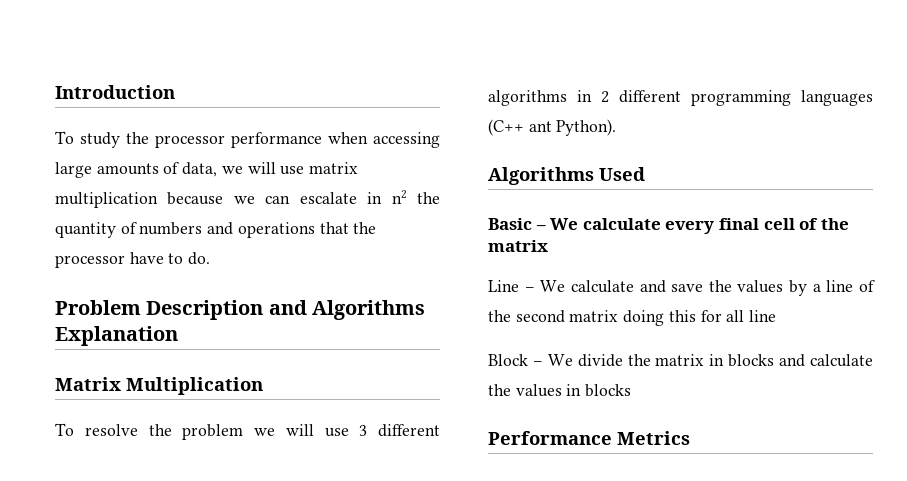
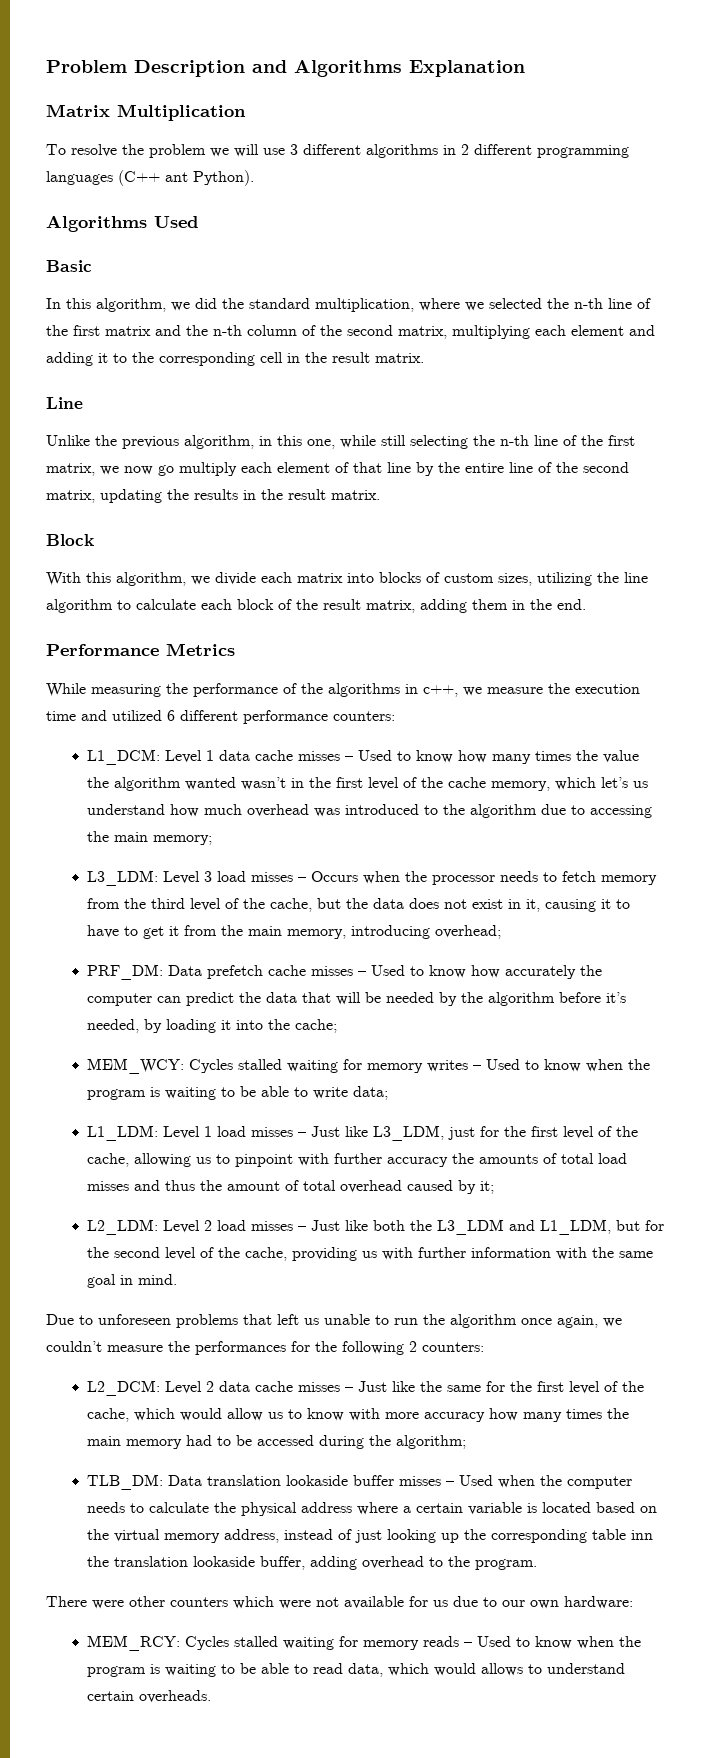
- Introduction
- To study the processor performance when accessing large amounts of data, we will use matrix multiplication because we can escalate in n2 the quantity of numbers and operations that the processor have to do.
- Basic – We calculate every final cell of the matrix
- Line – We calculate and save the values by a line of the second matrix doing this for all line
- Block – We divide the matrix in blocks and calculate the values in blocks
+ Basic
+ In this algorithm, we did the standard multiplication, where we selected the n-th line of the first matrix and the n-th column of the second matrix, multiplying each element and adding it to the corresponding cell in the result matrix.
+ Line
+ Unlike the previous algorithm, in this one, while still selecting the n-th line of the first matrix, we now go multiply each element of that line by the entire line of the second matrix, updating the results in the result matrix.
+ Block
+ With this algorithm, we divide each matrix into blocks of custom sizes, utilizing the line algorithm to calculate each block of the result matrix, adding them in the end.
  Performance Metrics
+ While measuring the performance of the algorithms in c++, we measure the execution time and utilized 6 different performance counters:
+ L1_DCM: Level 1 data cache misses – Used to know how many times the value the algorithm wanted wasn’t in the first level of the cache memory, which let’s us understand how much overhead was introduced to the algorithm due to accessing the main memory;
+ L3_LDM: Level 3 load misses – Occurs when the processor needs to fetch memory from the third level of the cache, but the data does not exist in it, causing it to have to get it from the main memory, introducing overhead;
+ PRF_DM: Data prefetch cache misses – Used to know how accurately the computer can predict the data that will be needed by the algorithm before it’s needed, by loading it into the cache;
+ MEM_WCY: Cycles stalled waiting for memory writes – Used to know when the program is waiting to be able to write data;
+ L1_LDM: Level 1 load misses – Just like L3_LDM, just for the first level of the cache, allowing us to pinpoint with further accuracy the amounts of total load misses and thus the amount of total overhead caused by it;
+ L2_LDM: Level 2 load misses – Just like both the L3_LDM and L1_LDM, but for the second level of the cache, providing us with further information with the same goal in mind.
+ Due to unforeseen problems that left us unable to run the algorithm once again, we couldn’t measure the performances for the following 2 counters:
+ L2_DCM: Level 2 data cache misses – Just like the same for the first level of the cache, which would allow us to know with more accuracy how many times the main memory had to be accessed during the algorithm;
+ TLB_DM: Data translation lookaside buffer misses – Used when the computer needs to calculate the physical address where a certain variable is located based on the virtual memory address, instead of just looking up the corresponding table inn the translation lookaside buffer, adding overhead to the program.
+ There were other counters which were not available for us due to our own hardware:
+ MEM_RCY: Cycles stalled waiting for memory reads – Used to know when the program is waiting to be able to read data, which would allows to understand certain overheads.

